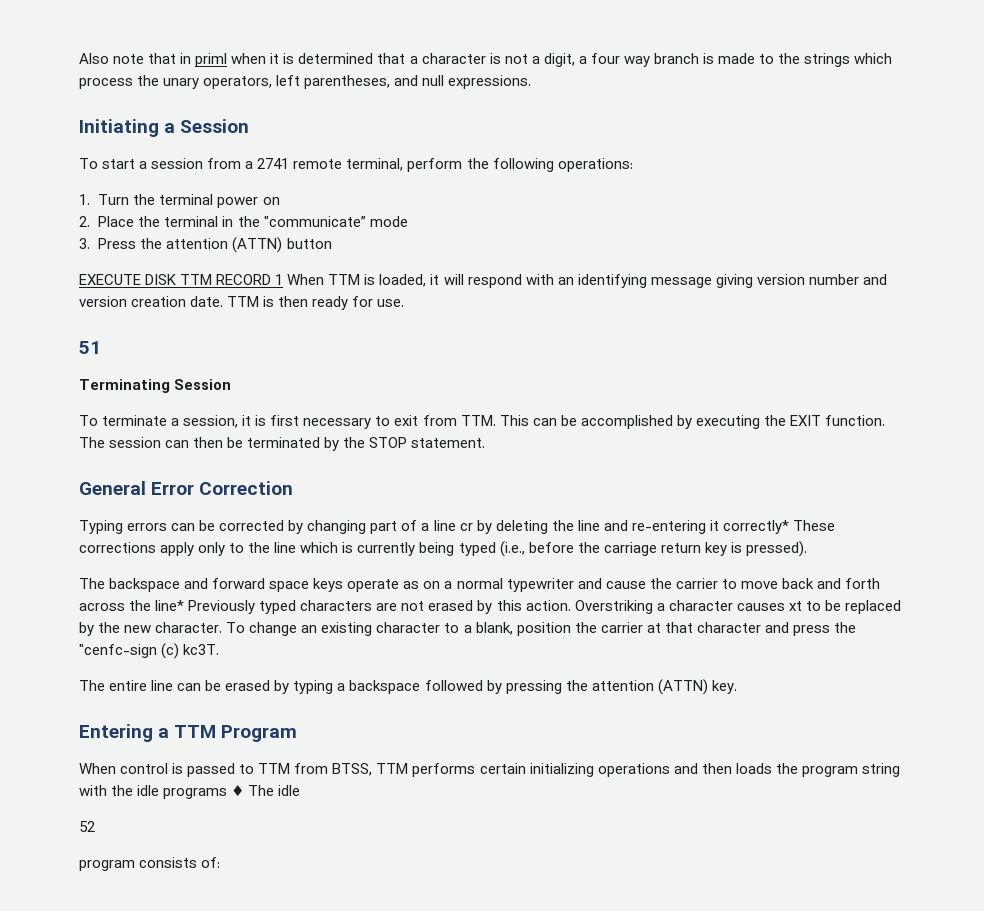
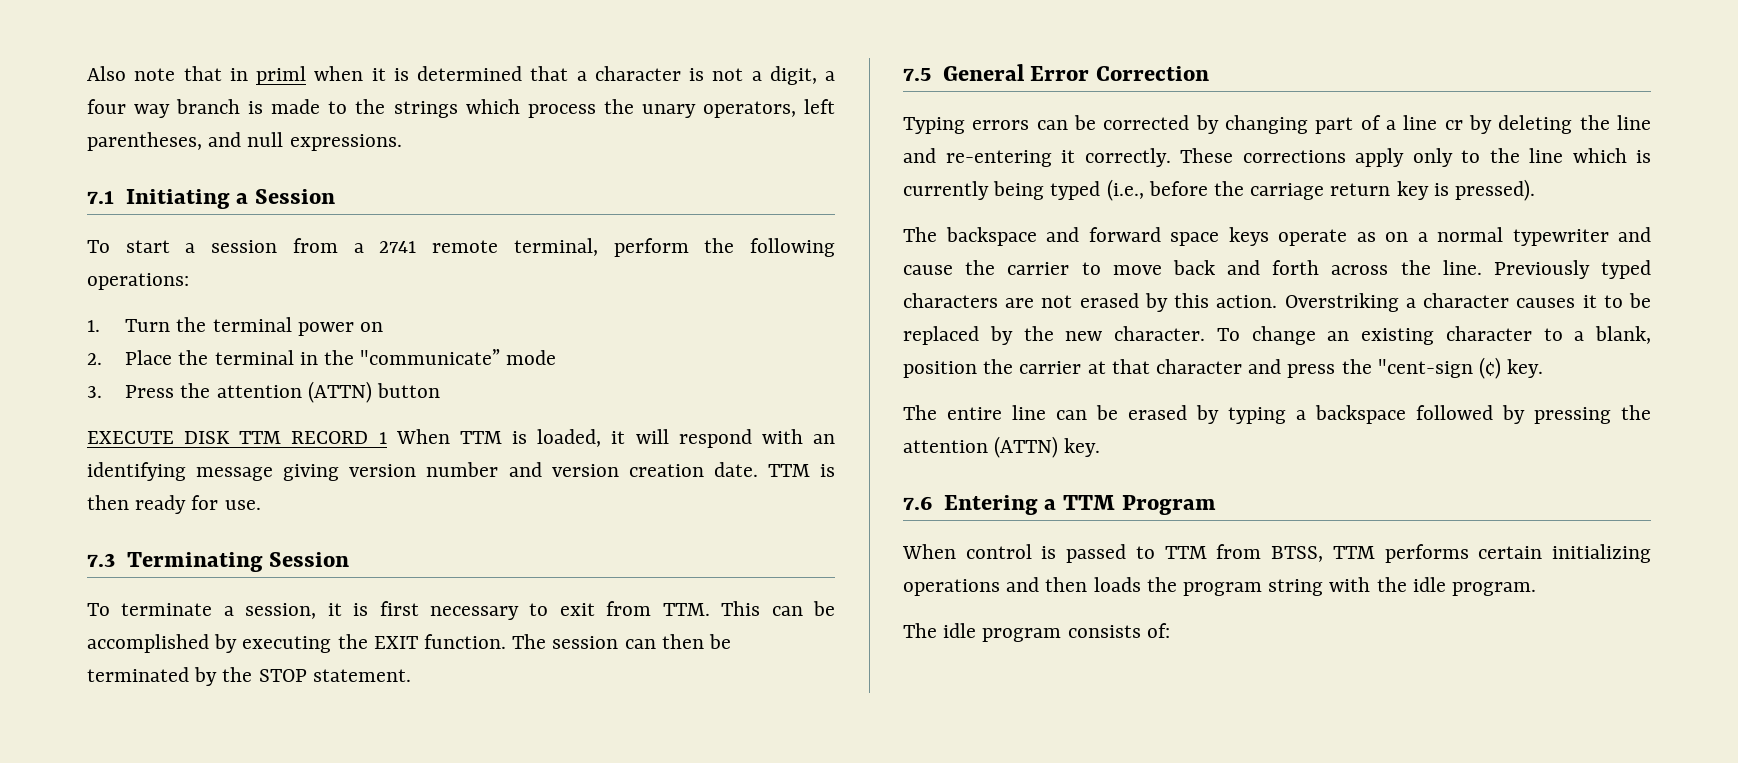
- Initiating a Session
+ 7.1 Initiating a Session
- 51
- Terminating Session
+ 7.3 Terminating Session
- General Error Correction
+ 7.5 General Error Correction
- Typing errors can be corrected by changing part of a line cr by deleting the line and re-entering it correctly* These corrections apply only to the line which is currently being typed (i.e., before the carriage return key is pressed).
+ Typing errors can be corrected by changing part of a line cr by deleting the line and re-entering it correctly. These corrections apply only to the line which is currently being typed (i.e., before the carriage return key is pressed).
- The backspace and forward space keys operate as on a normal typewriter and cause the carrier to move back and forth across the line* Previously typed characters are not erased by this action.
+ The backspace and forward space keys operate as on a normal typewriter and cause the carrier to move back and forth across the line. Previously typed characters are not erased by this action.
- Overstriking a character causes xt to be replaced by the new character.
+ Overstriking a character causes it to be replaced by the new character.
- To change an existing character to a blank, position the carrier at that character and press the "cenfc-sign (c) kc3T.
+ To change an existing character to a blank, position the carrier at that character and press the "cent-sign (¢) key.
- Entering a TTM Program
+ 7.6 Entering a TTM Program
- When control is passed to TTM from BTSS, TTM performs certain initializing operations and then loads the program string with the idle programs ♦ The idle
- 52
- program consists of:
+ When control is passed to TTM from BTSS, TTM performs certain initializing operations and then loads the program string with the idle program.
+ The idle program consists of:

